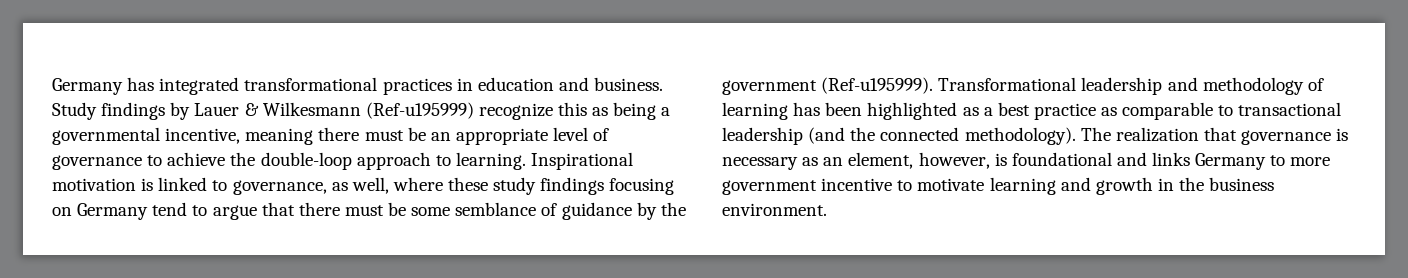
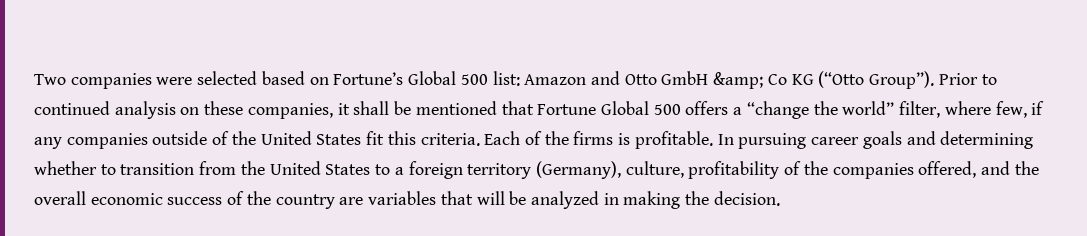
- Germany has integrated transformational practices in education and business. Study findings by Lauer & Wilkesmann (Ref-u195999) recognize this as being a governmental incentive, meaning there must be an appropriate level of governance to achieve the double-loop approach to learning. Inspirational motivation is linked to governance, as well, where these study findings focusing on Germany tend to argue that there must be some semblance of guidance by the government (Ref-u195999). Transformational leadership and methodology of learning has been highlighted as a best practice as comparable to transactional leadership (and the connected methodology). The realization that governance is necessary as an element, however, is foundational and links Germany to more government incentive to motivate learning and growth in the business environment.
+ Two companies were selected based on Fortune’s Global 500 list: Amazon and Otto GmbH &amp; Co KG (“Otto Group”). Prior to continued analysis on these companies, it shall be mentioned that Fortune Global 500 offers a “change the world” filter, where few, if any companies outside of the United States fit this criteria. Each of the firms is profitable. In pursuing career goals and determining whether to transition from the United States to a foreign territory (Germany), culture, profitability of the companies offered, and the overall economic success of the country are variables that will be analyzed in making the decision.

